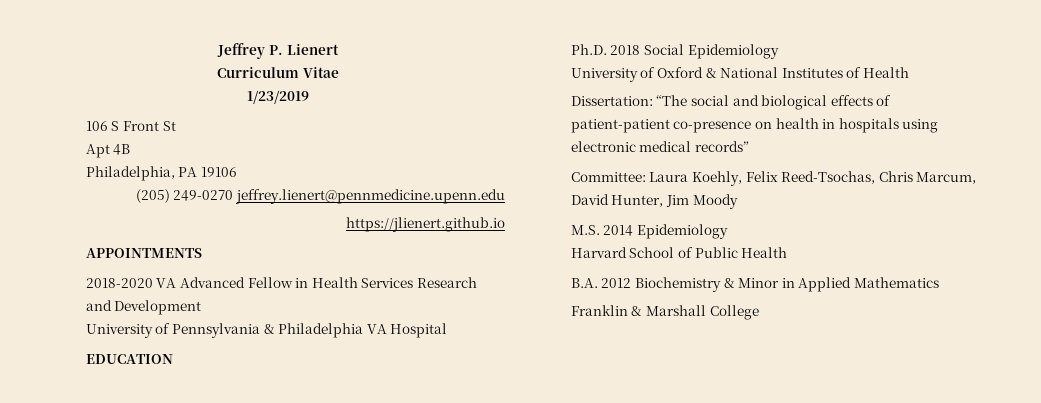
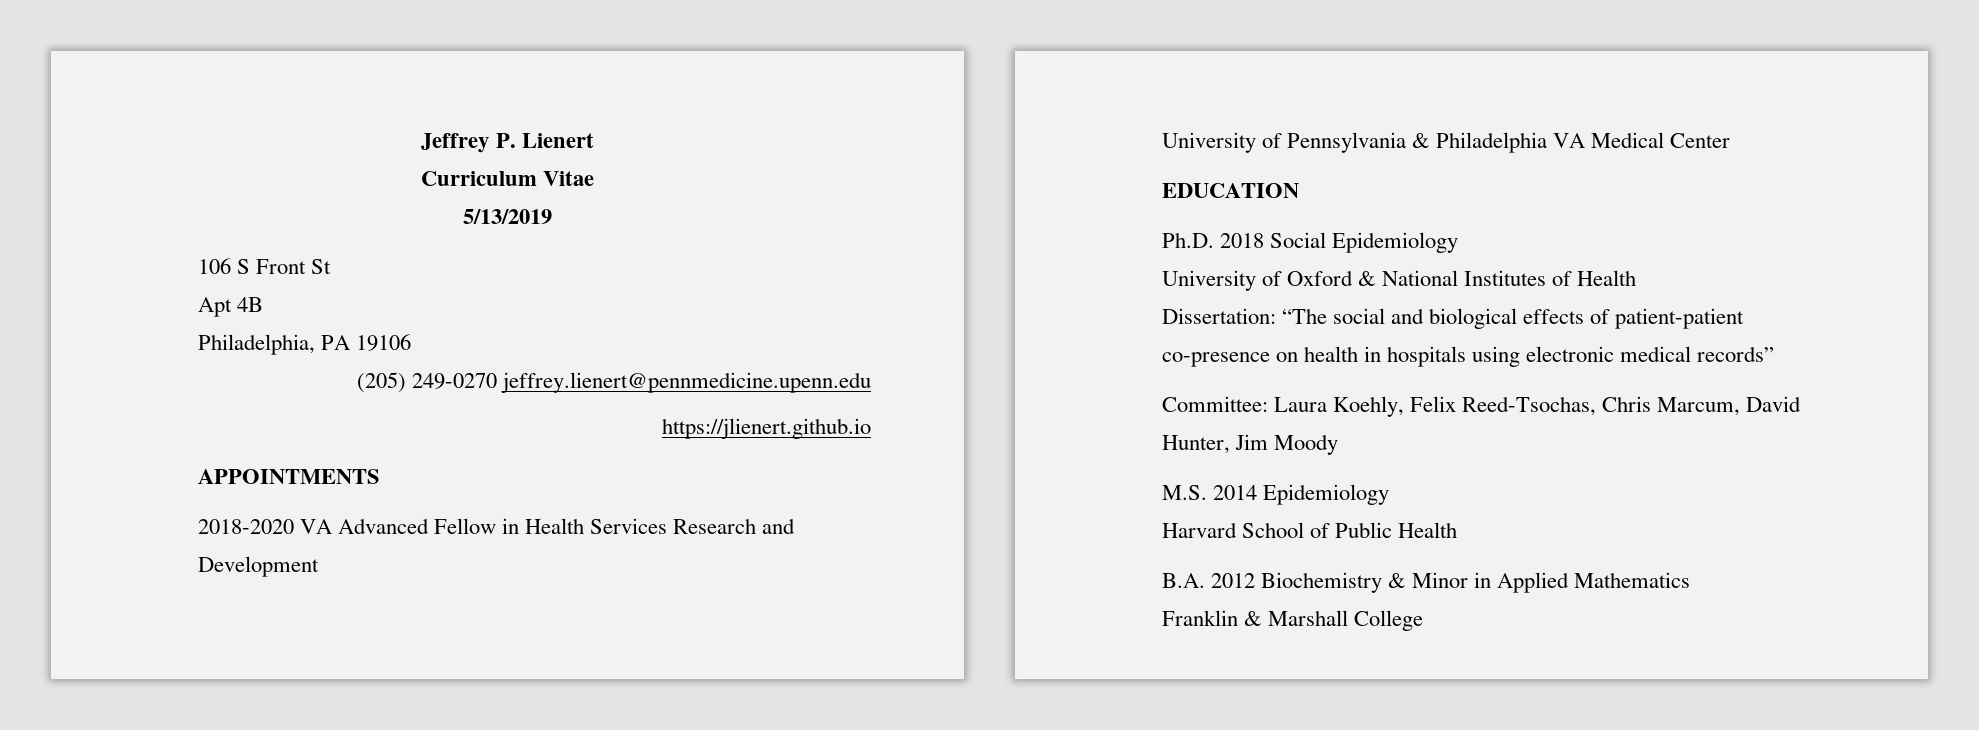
- 1/23/2019
+ 5/13/2019
- University of Pennsylvania & Philadelphia VA Hospital
+ University of Pennsylvania & Philadelphia VA Medical Center

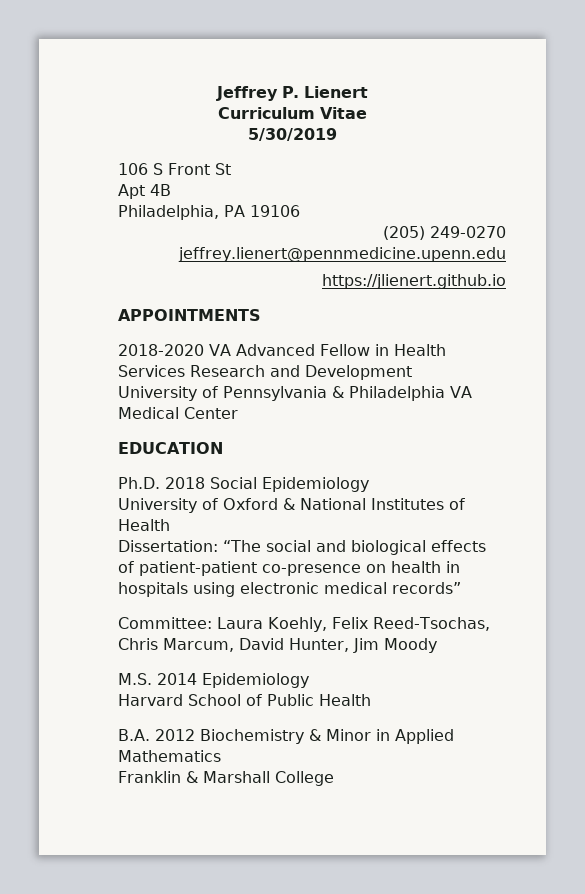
- 5/13/2019
+ 5/30/2019

